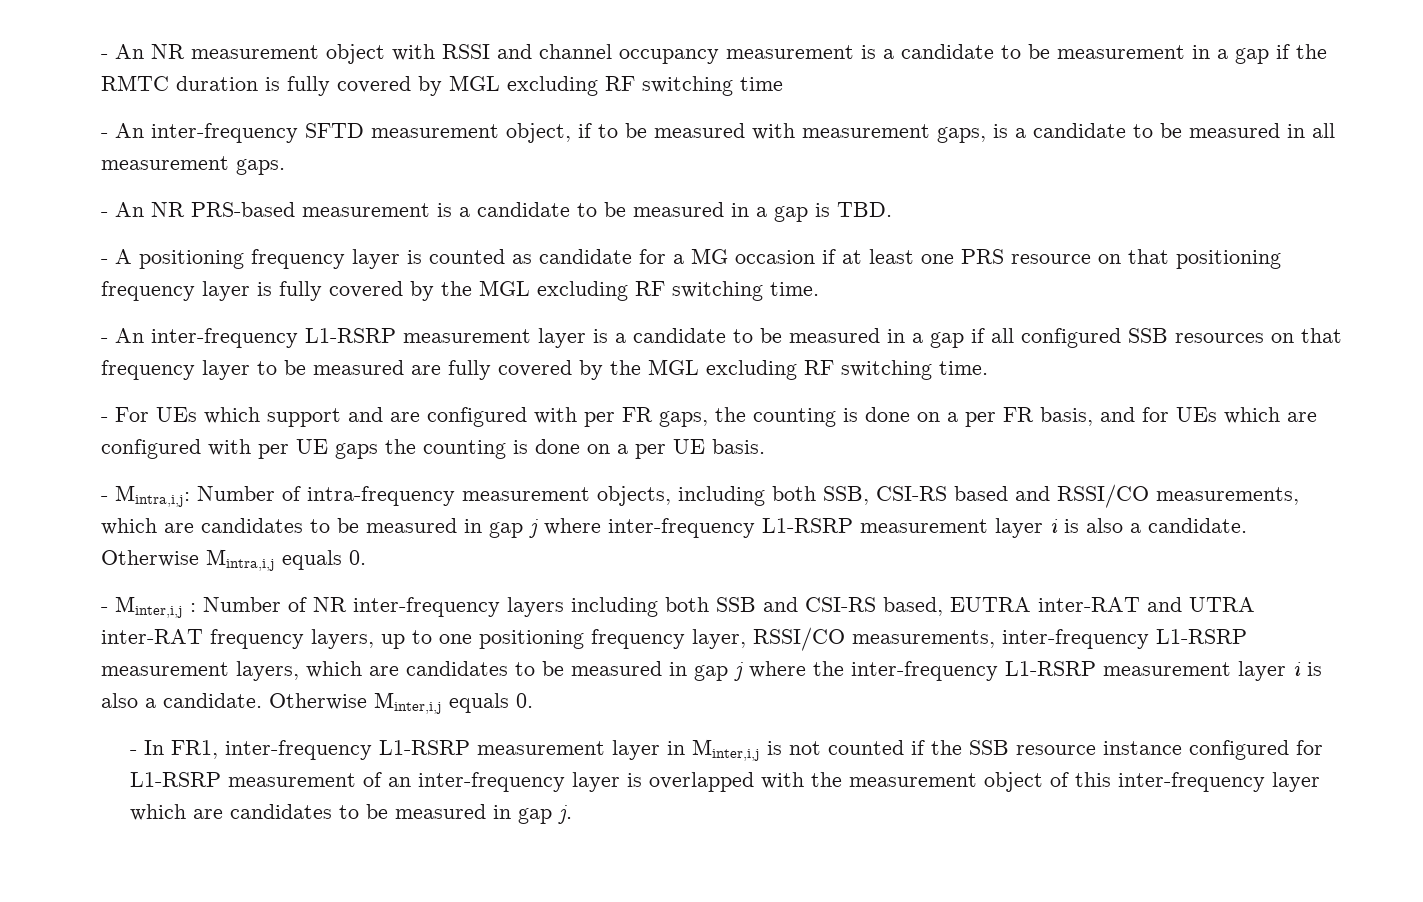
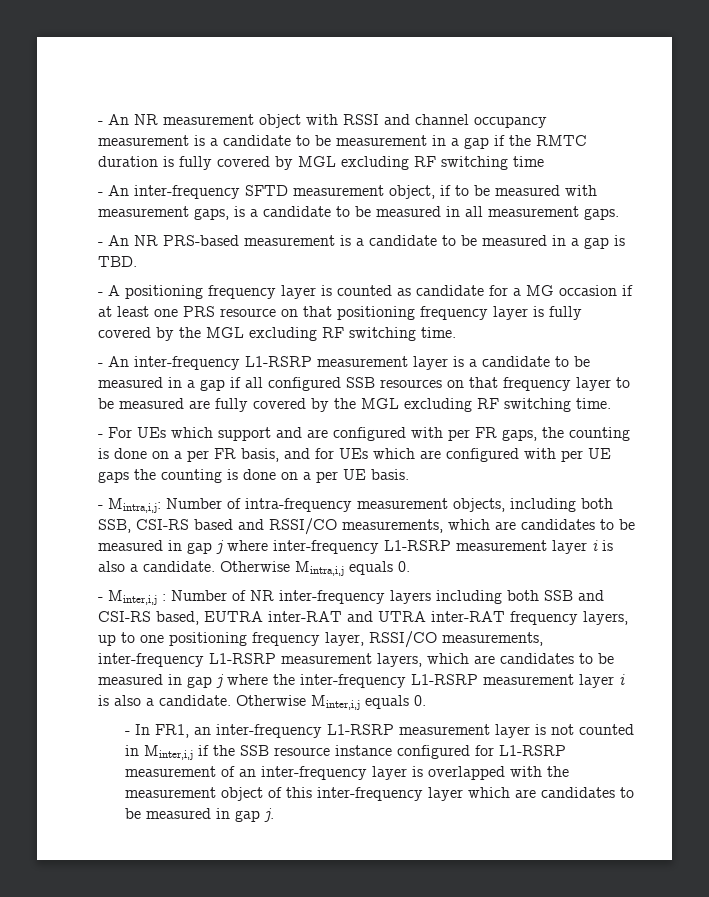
- - In FR1, inter-frequency L1-RSRP measurement layer in Minter,i,j is not counted if the SSB resource instance configured for L1-RSRP measurement of an inter-frequency layer is overlapped with the measurement object of this inter-frequency layer which are candidates to be measured in gap j.
+ - In FR1, an inter-frequency L1-RSRP measurement layer is not counted in Minter,i,j if the SSB resource instance configured for L1-RSRP measurement of an inter-frequency layer is overlapped with the measurement object of this inter-frequency layer which are candidates to be measured in gap j.

